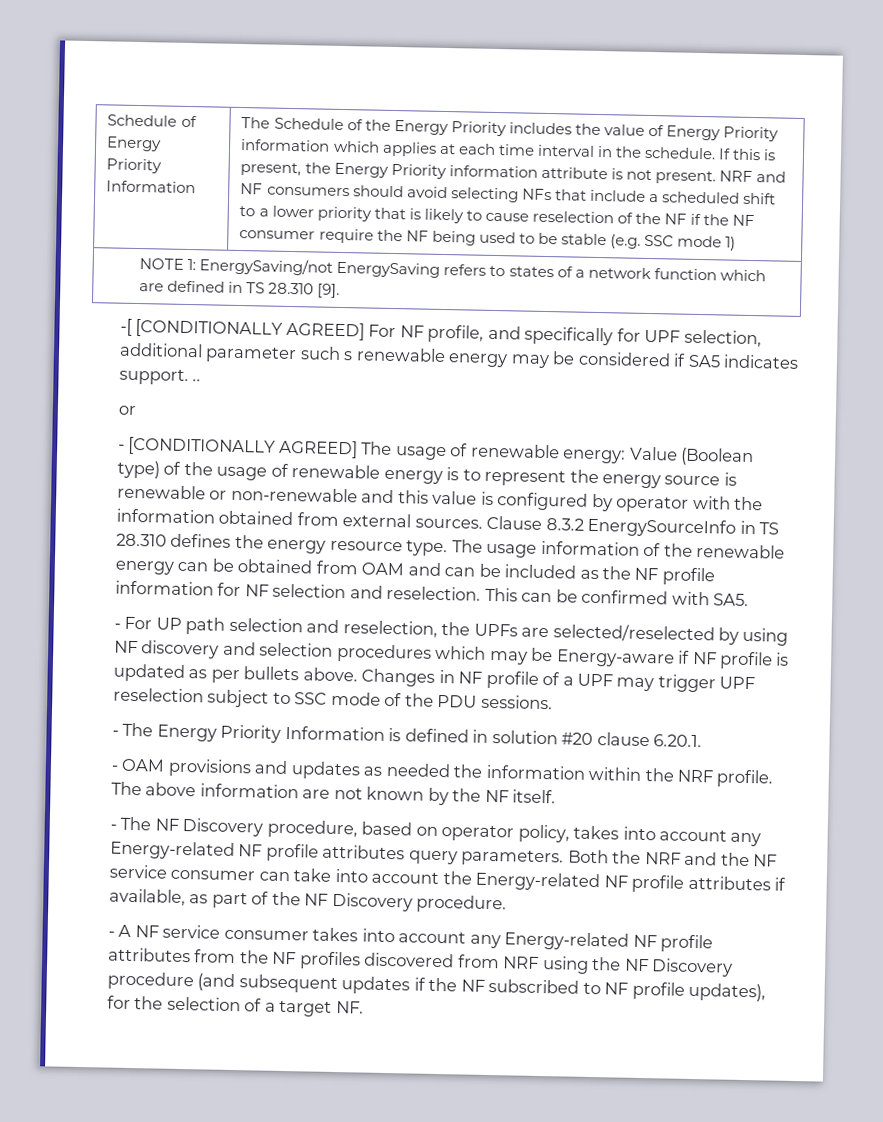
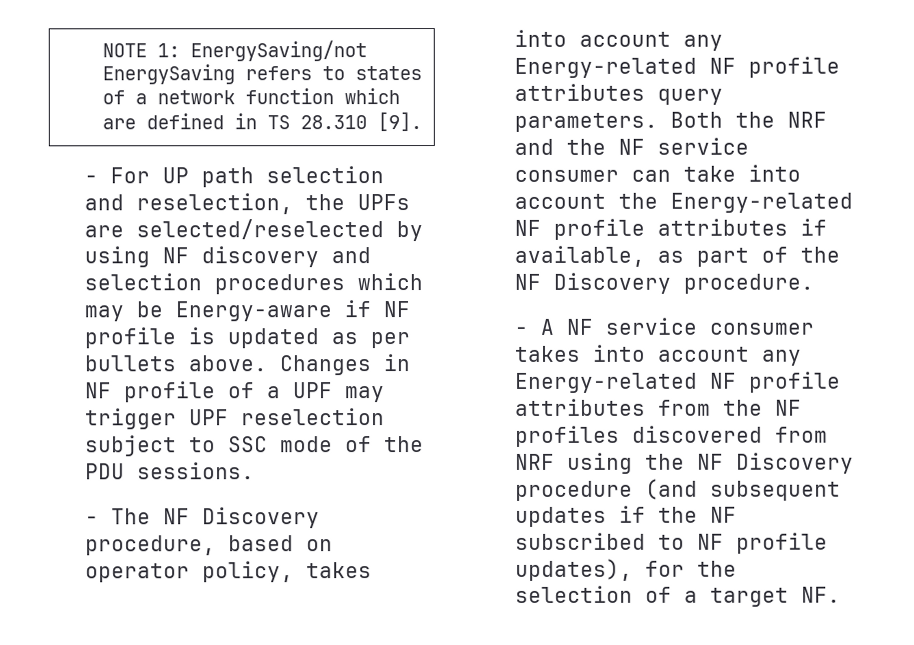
- Schedule of Energy Priority Information | The Schedule of the Energy Priority includes the value of Energy Priority information which applies at each time interval in the schedule. If this is present, the Energy Priority information attribute is not present. NRF and NF consumers should avoid selecting NFs that include a scheduled shift to a lower priority that is likely to cause reselection of the NF if the NF consumer require the NF being used to be stable (e.g. SSC mode 1)
- -[ [CONDITIONALLY AGREED] For NF profile, and specifically for UPF selection, additional parameter such s renewable energy may be considered if SA5 indicates support. ..
- or
- - [CONDITIONALLY AGREED] The usage of renewable energy: Value (Boolean type) of the usage of renewable energy is to represent the energy source is renewable or non-renewable and this value is configured by operator with the information obtained from external sources. Clause 8.3.2 EnergySourceInfo in TS 28.310 defines the energy resource type. The usage information of the renewable energy can be obtained from OAM and can be included as the NF profile information for NF selection and reselection. This can be confirmed with SA5.
- - The Energy Priority Information is defined in solution #20 clause 6.20.1.
- - OAM provisions and updates as needed the information within the NRF profile. The above information are not known by the NF itself.

